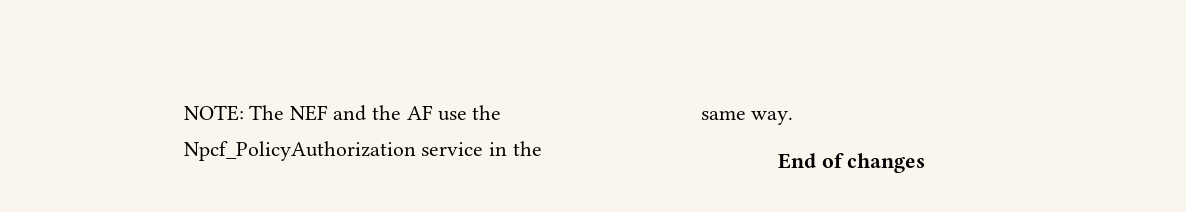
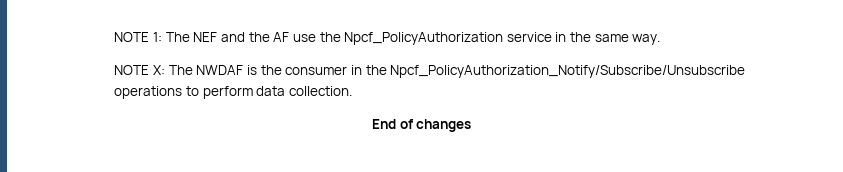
- NOTE: The NEF and the AF use the Npcf_PolicyAuthorization service in the same way.
+ NOTE 1: The NEF and the AF use the Npcf_PolicyAuthorization service in the same way.
+ NOTE X: The NWDAF is the consumer in the Npcf_PolicyAuthorization_Notify/Subscribe/Unsubscribe operations to perform data collection.

